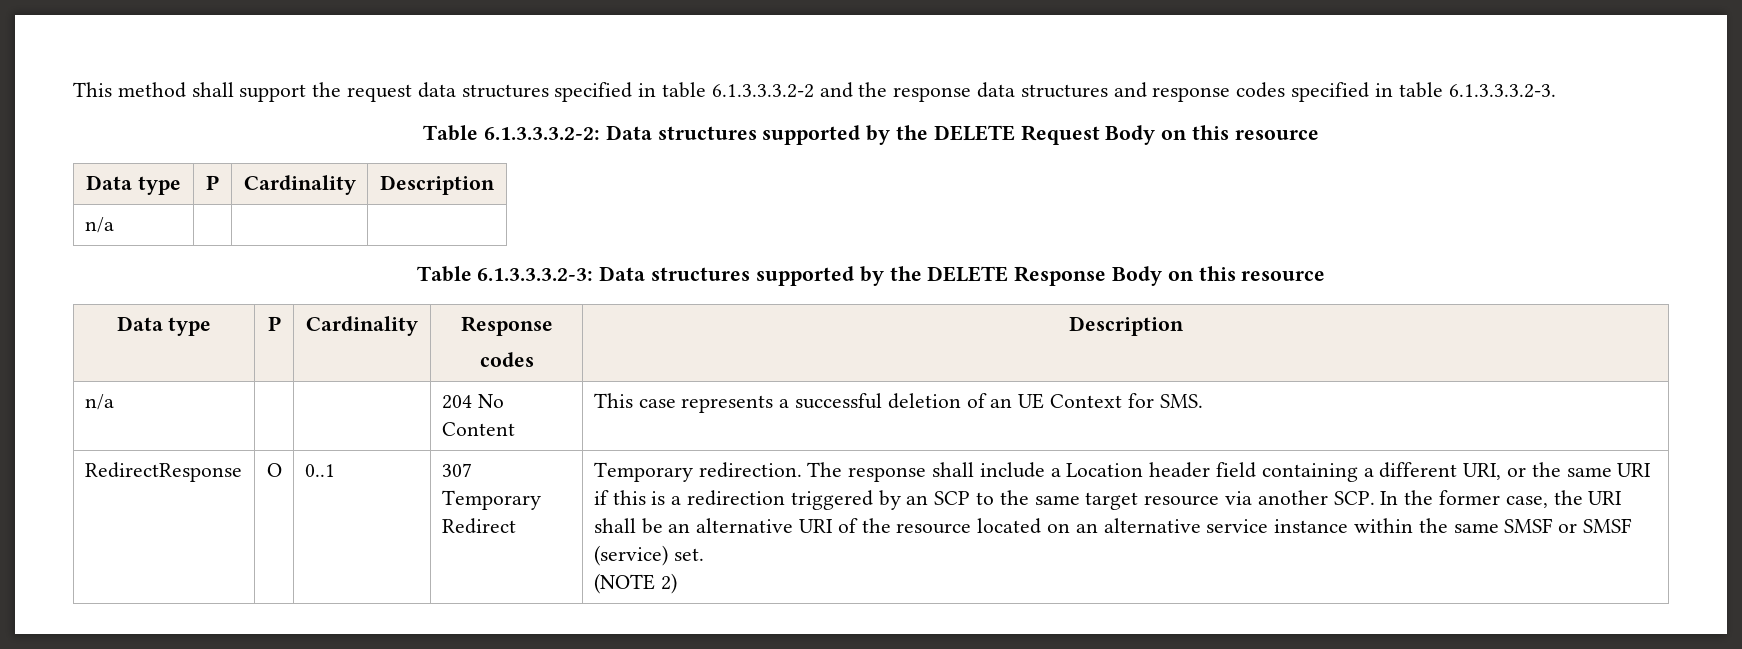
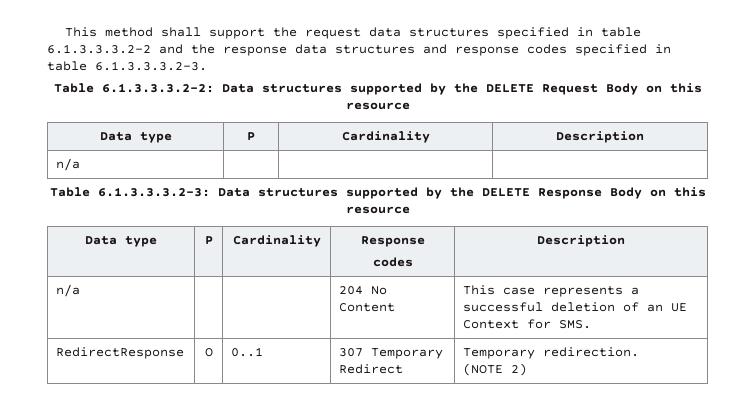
- The response shall include a Location header field containing a different URI, or the same URI if this is a redirection triggered by an SCP to the same target resource via another SCP. In the former case, the URI shall be an alternative URI of the resource located on an alternative service instance within the same SMSF or SMSF (service) set.

